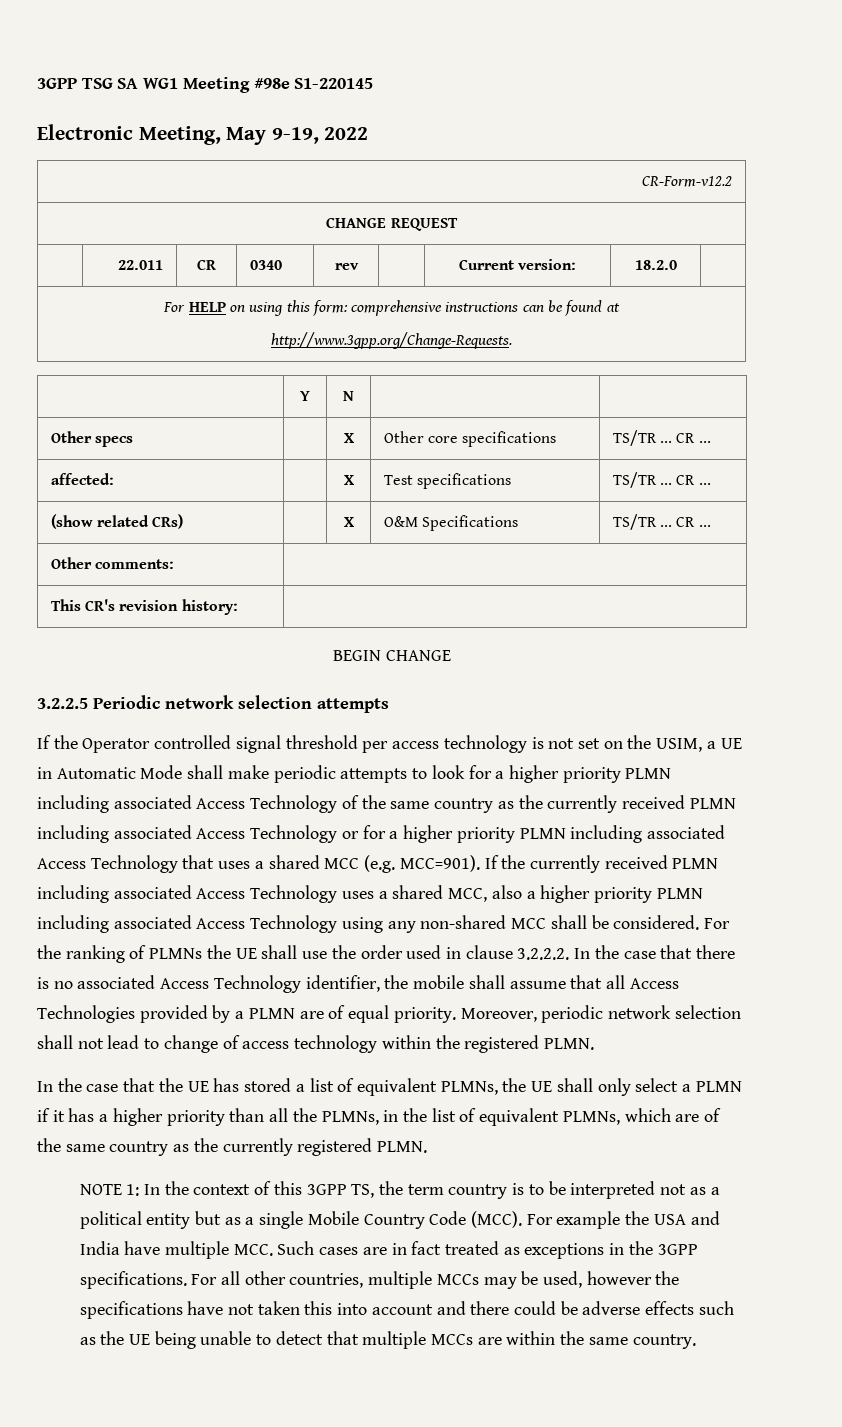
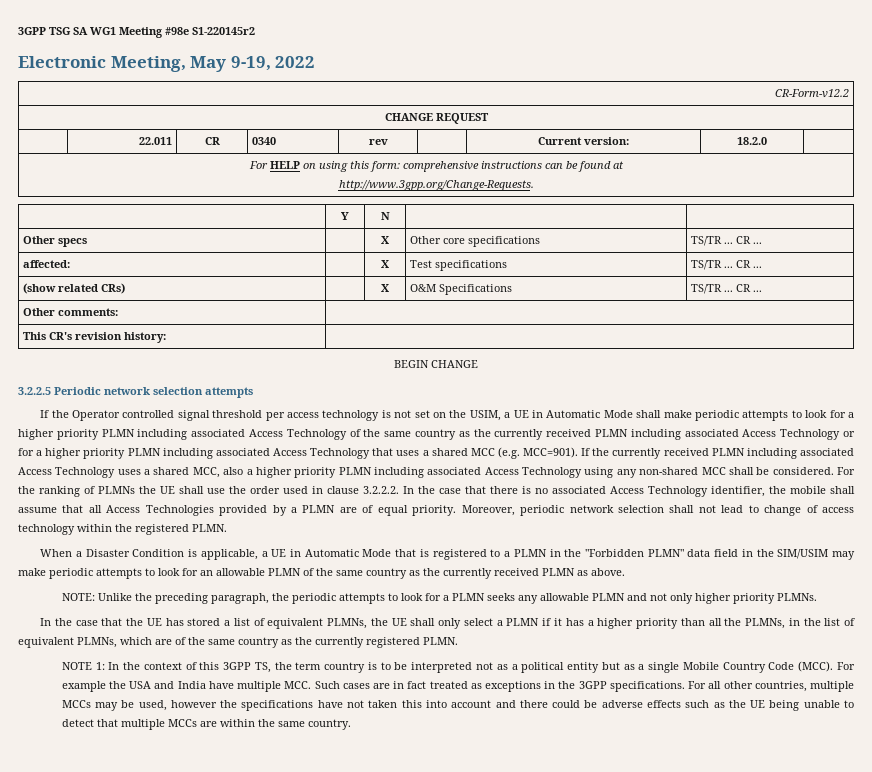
- 3GPP TSG SA WG1 Meeting #98e S1-220145
+ 3GPP TSG SA WG1 Meeting #98e S1-220145r2
+ When a Disaster Condition is applicable, a UE in Automatic Mode that is registered to a PLMN in the "Forbidden PLMN" data field in the SIM/USIM may make periodic attempts to look for an allowable PLMN of the same country as the currently received PLMN as above.
+ NOTE: Unlike the preceding paragraph, the periodic attempts to look for a PLMN seeks any allowable PLMN and not only higher priority PLMNs.

